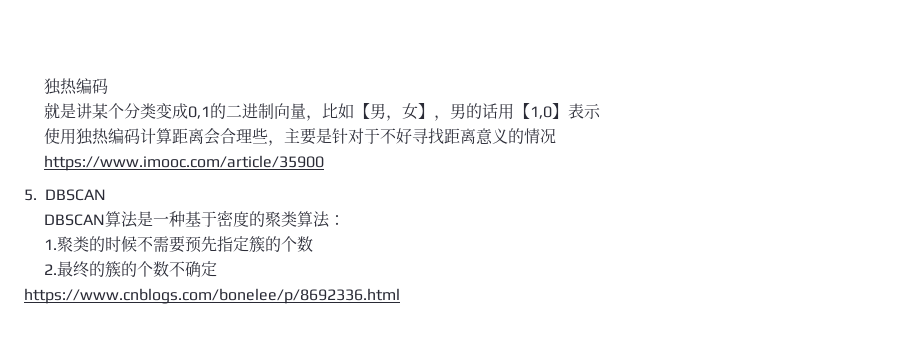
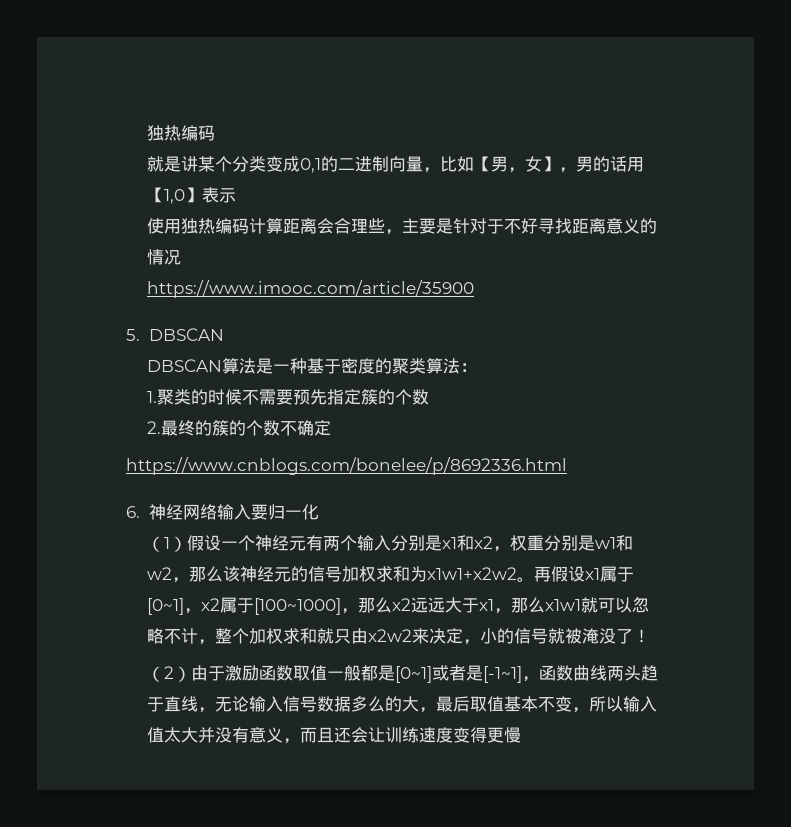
+ 6.神经网络输入要归一化
+ （1）假设一个神经元有两个输入分别是x1和x2，权重分别是w1和w2，那么该神经元的信号加权求和为x1w1+x2w2。再假设x1属于[0~1]，x2属于[100~1000]，那么x2远远大于x1，那么x1w1就可以忽略不计，整个加权求和就只由x2w2来决定，小的信号就被淹没了！
+ （2）由于激励函数取值一般都是[0~1]或者是[-1~1]，函数曲线两头趋于直线，无论输入信号数据多么的大，最后取值基本不变，所以输入值太大并没有意义，而且还会让训练速度变得更慢

